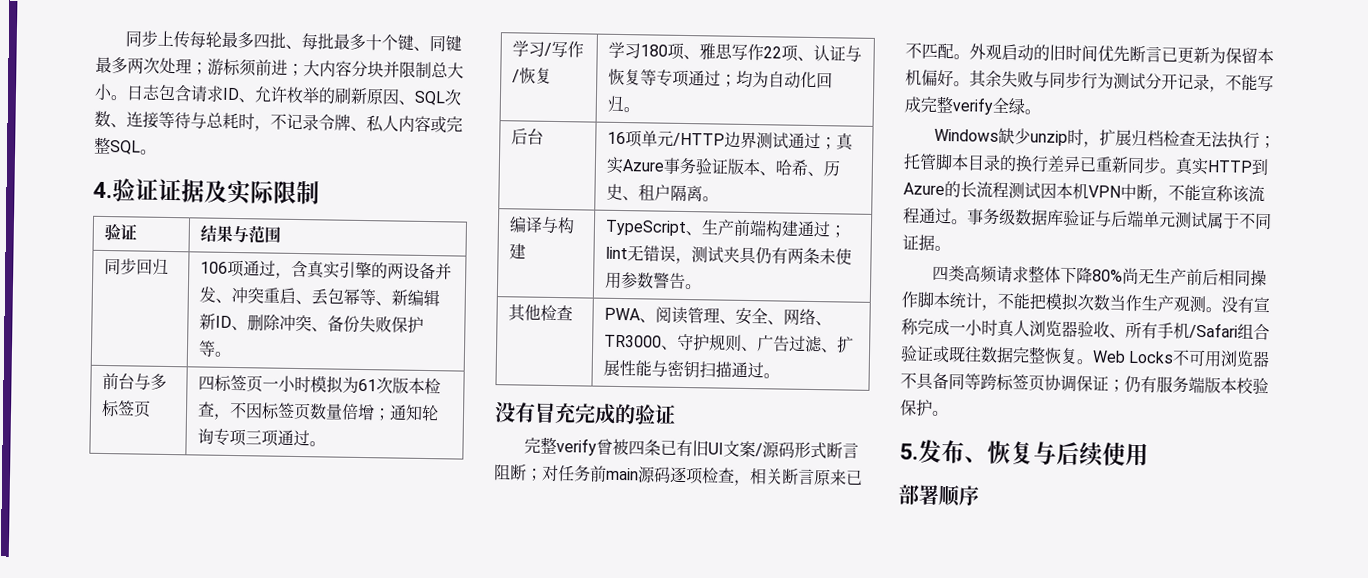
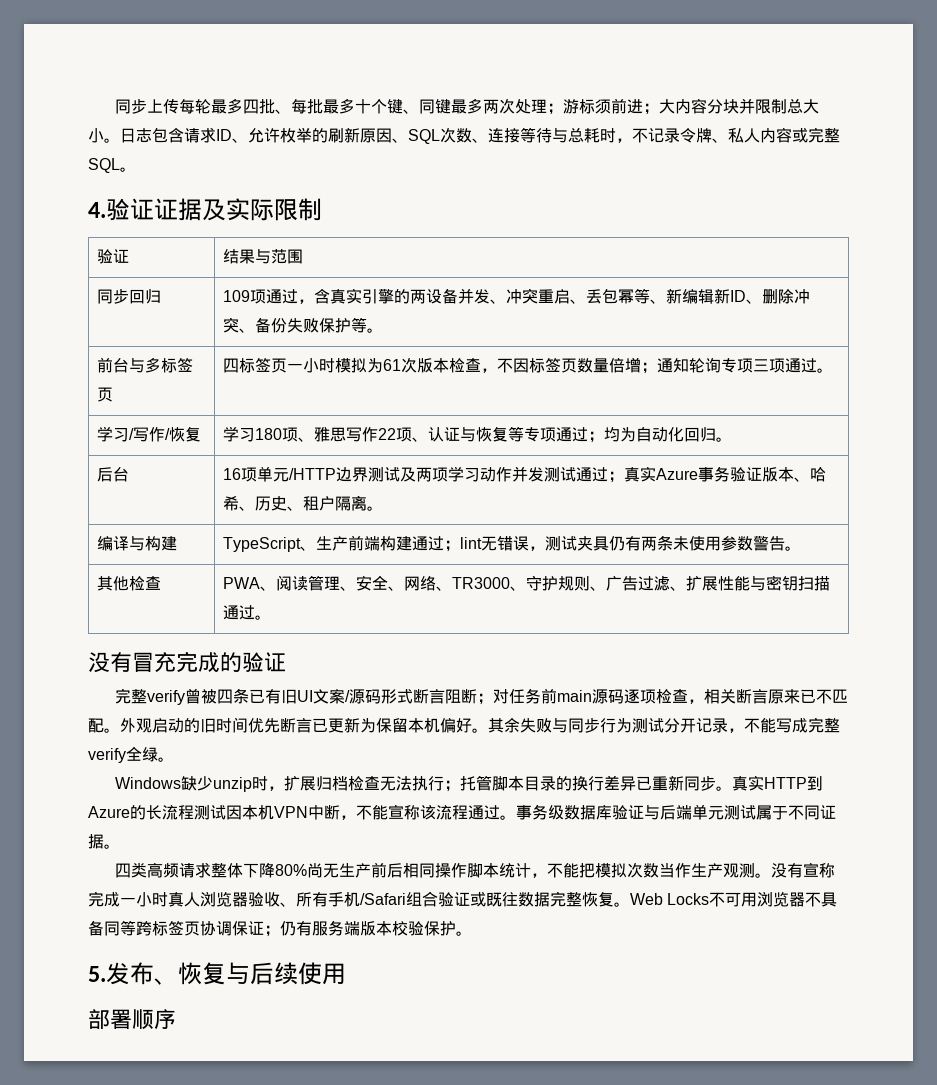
- 同步回归 | 106项通过，含真实引擎的两设备并发、冲突重启、丢包幂等、新编辑新ID、删除冲突、备份失败保护等。
+ 同步回归 | 109项通过，含真实引擎的两设备并发、冲突重启、丢包幂等、新编辑新ID、删除冲突、备份失败保护等。
- 后台 | 16项单元/HTTP边界测试通过；真实Azure事务验证版本、哈希、历史、租户隔离。
+ 后台 | 16项单元/HTTP边界测试及两项学习动作并发测试通过；真实Azure事务验证版本、哈希、历史、租户隔离。

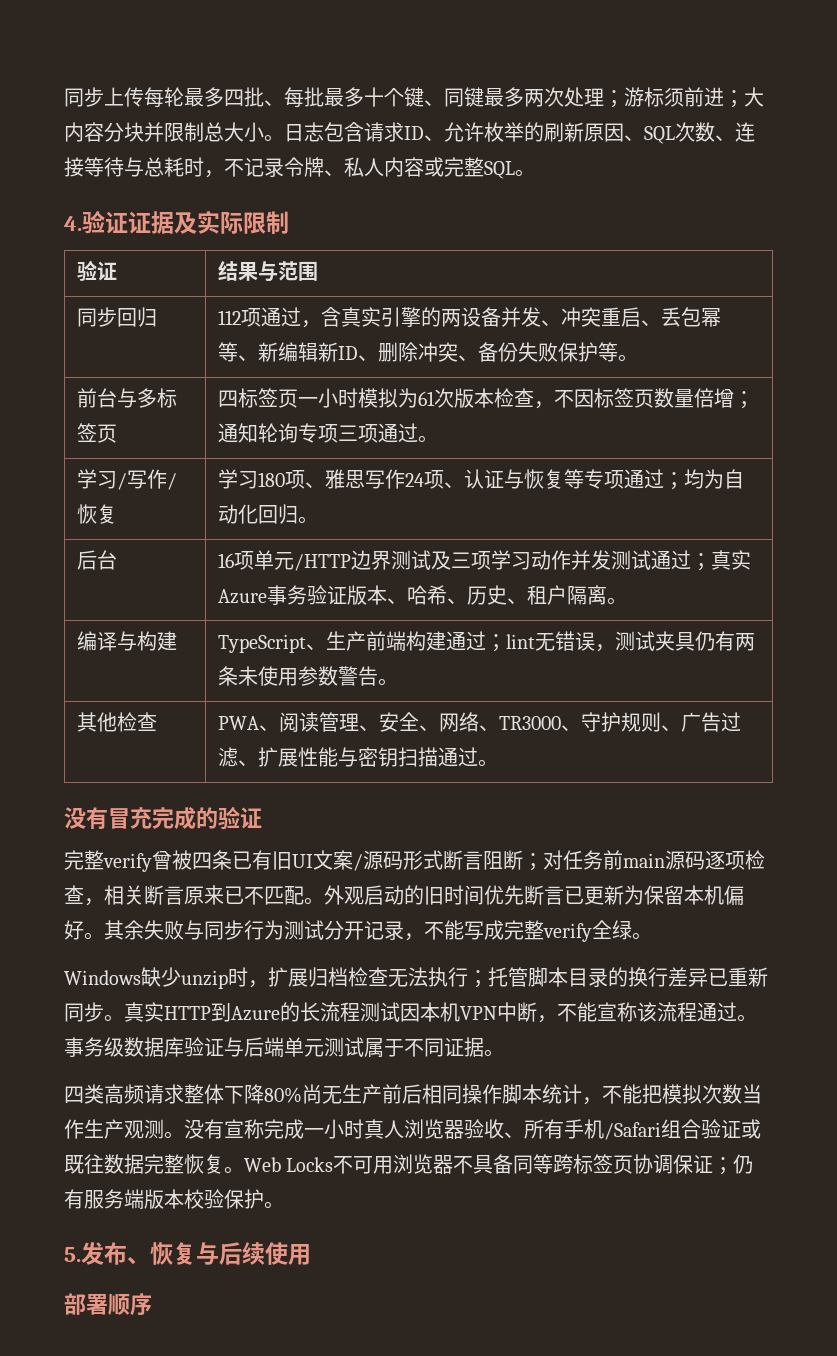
- 同步回归 | 109项通过，含真实引擎的两设备并发、冲突重启、丢包幂等、新编辑新ID、删除冲突、备份失败保护等。
+ 同步回归 | 112项通过，含真实引擎的两设备并发、冲突重启、丢包幂等、新编辑新ID、删除冲突、备份失败保护等。
- 学习/写作/恢复 | 学习180项、雅思写作22项、认证与恢复等专项通过；均为自动化回归。
+ 学习/写作/恢复 | 学习180项、雅思写作24项、认证与恢复等专项通过；均为自动化回归。
- 后台 | 16项单元/HTTP边界测试及两项学习动作并发测试通过；真实Azure事务验证版本、哈希、历史、租户隔离。
+ 后台 | 16项单元/HTTP边界测试及三项学习动作并发测试通过；真实Azure事务验证版本、哈希、历史、租户隔离。

